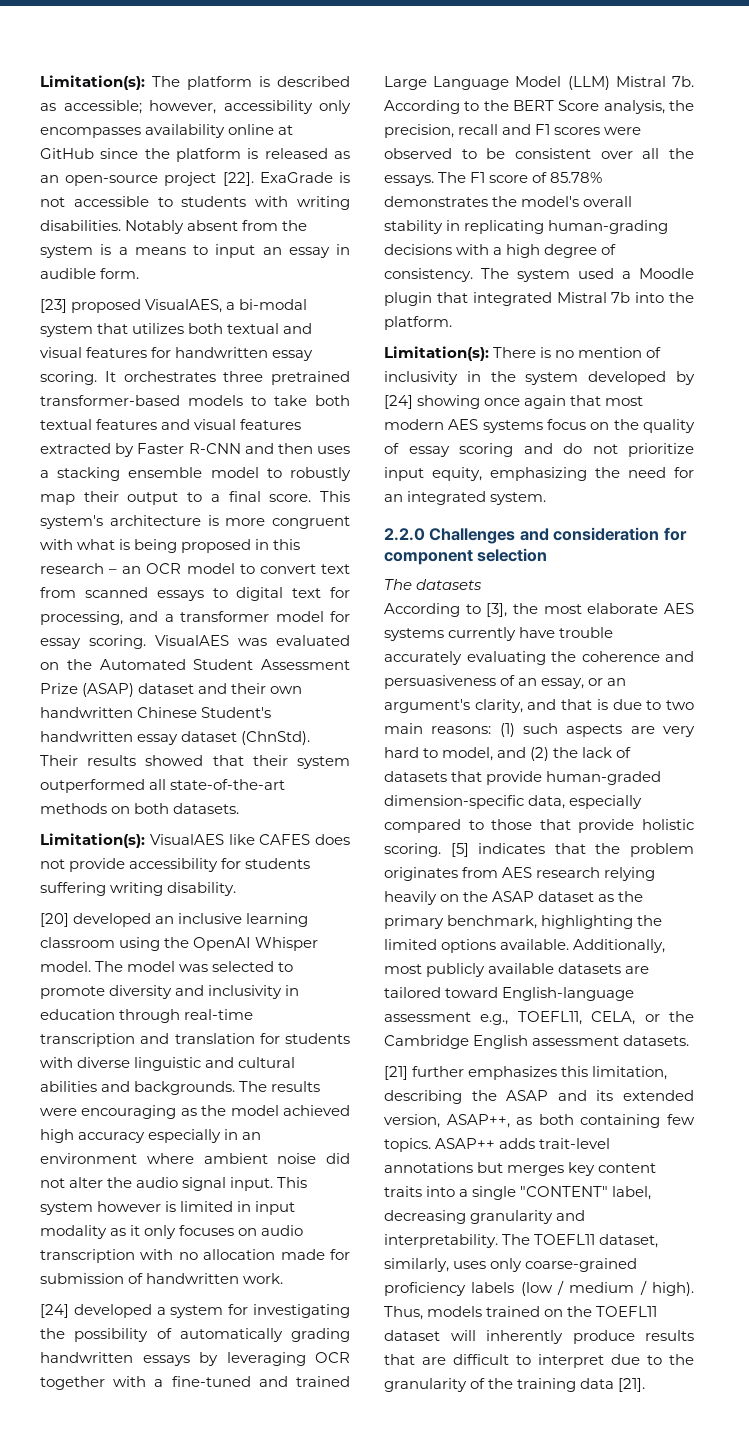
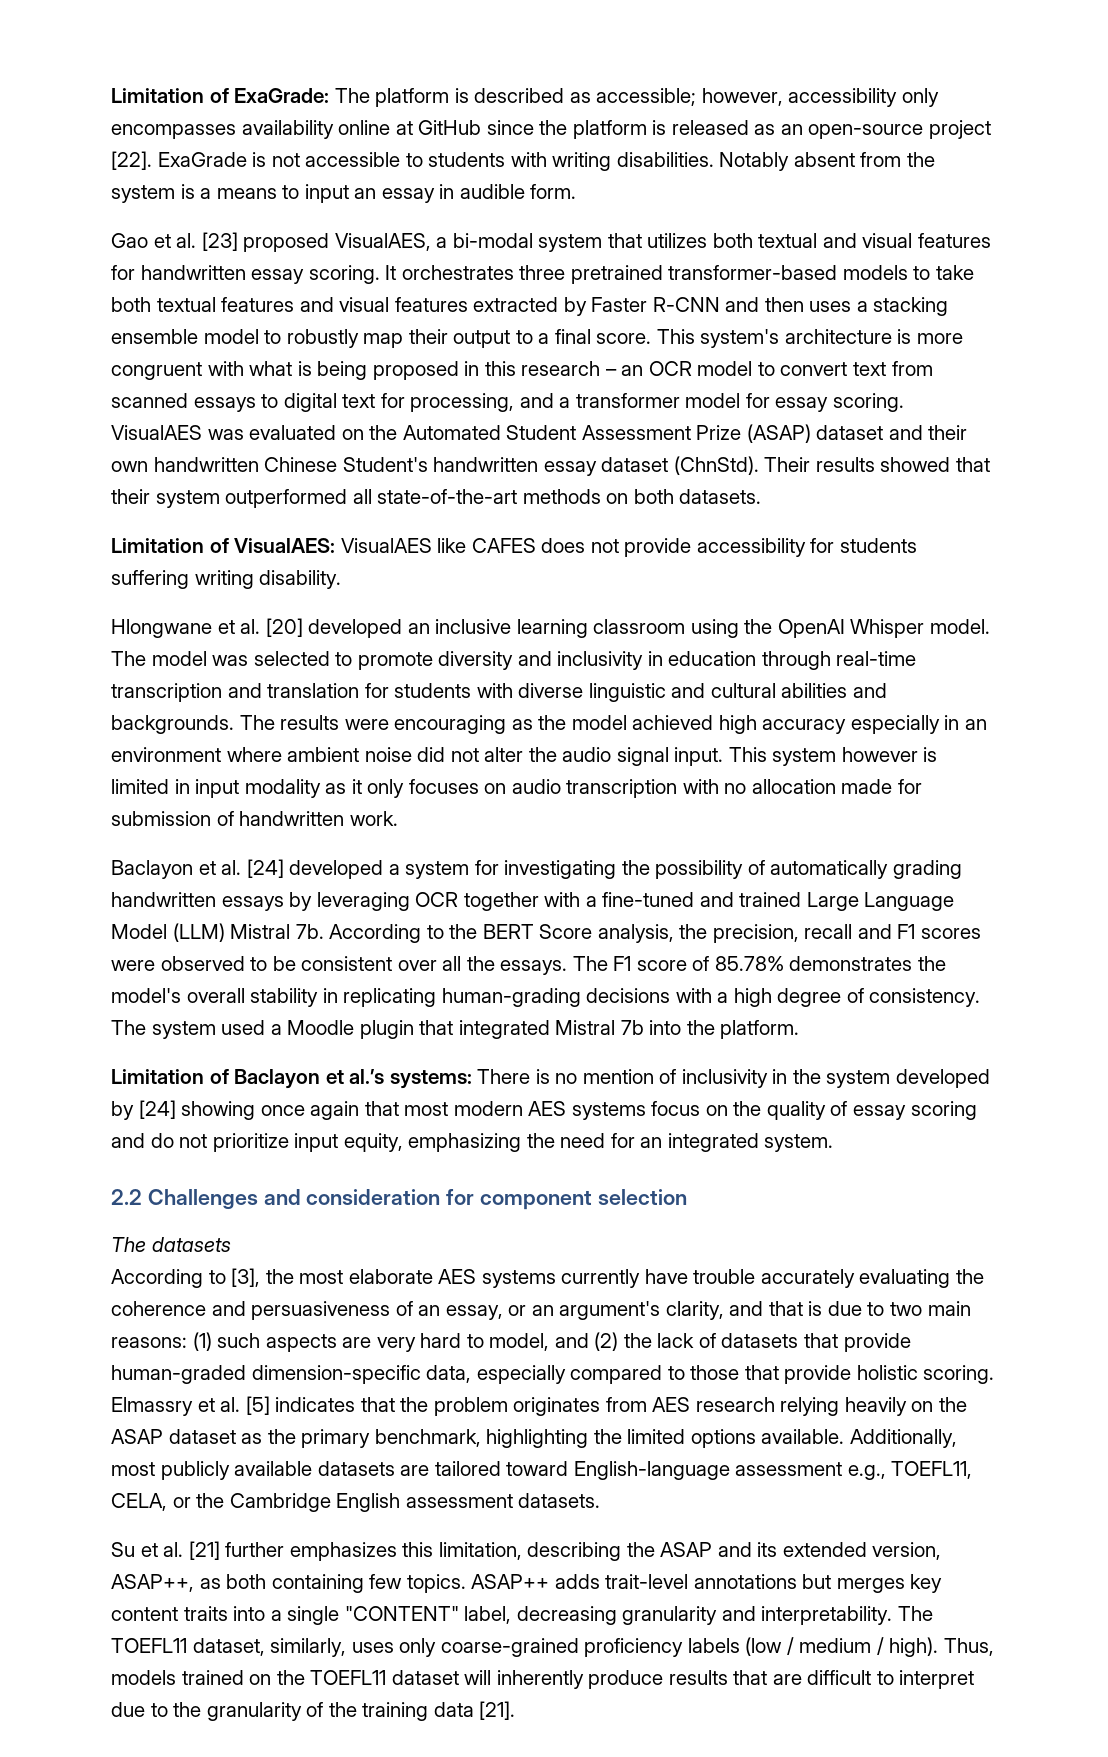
- Limitation(s): The platform is described as accessible; however, accessibility only encompasses availability online at GitHub since the platform is released as an open-source project [22].
+ Limitation of ExaGrade: The platform is described as accessible; however, accessibility only encompasses availability online at GitHub since the platform is released as an open-source project [22].
- [23] proposed VisualAES, a bi-modal system that utilizes both textual and visual features for handwritten essay scoring.
+ Gao et al. [23] proposed VisualAES, a bi-modal system that utilizes both textual and visual features for handwritten essay scoring.
- Limitation(s): VisualAES like CAFES does not provide accessibility for students suffering writing disability.
+ Limitation of VisualAES: VisualAES like CAFES does not provide accessibility for students suffering writing disability.
- [20] developed an inclusive learning classroom using the OpenAI Whisper model.
+ Hlongwane et al. [20] developed an inclusive learning classroom using the OpenAI Whisper model.
- [24] developed a system for investigating the possibility of automatically grading handwritten essays by leveraging OCR together with a fine-tuned and trained Large Language Model (LLM) Mistral 7b.
+ Baclayon et al. [24] developed a system for investigating the possibility of automatically grading handwritten essays by leveraging OCR together with a fine-tuned and trained Large Language Model (LLM) Mistral 7b.
- Limitation(s): There is no mention of inclusivity in the system developed by [24] showing once again that most modern AES systems focus on the quality of essay scoring and do not prioritize input equity, emphasizing the need for an integrated system.
+ Limitation of Baclayon et al.’s systems: There is no mention of inclusivity in the system developed by [24] showing once again that most modern AES systems focus on the quality of essay scoring and do not prioritize input equity, emphasizing the need for an integrated system.
- 2.2.0 Challenges and consideration for component selection
+ 2.2 Challenges and consideration for component selection
- [5] indicates that the problem originates from AES research relying heavily on the ASAP dataset as the primary benchmark, highlighting the limited options available.
+ Elmassry et al. [5] indicates that the problem originates from AES research relying heavily on the ASAP dataset as the primary benchmark, highlighting the limited options available.
- [21] further emphasizes this limitation, describing the ASAP and its extended version, ASAP++, as both containing few topics.
+ Su et al. [21] further emphasizes this limitation, describing the ASAP and its extended version, ASAP++, as both containing few topics.

